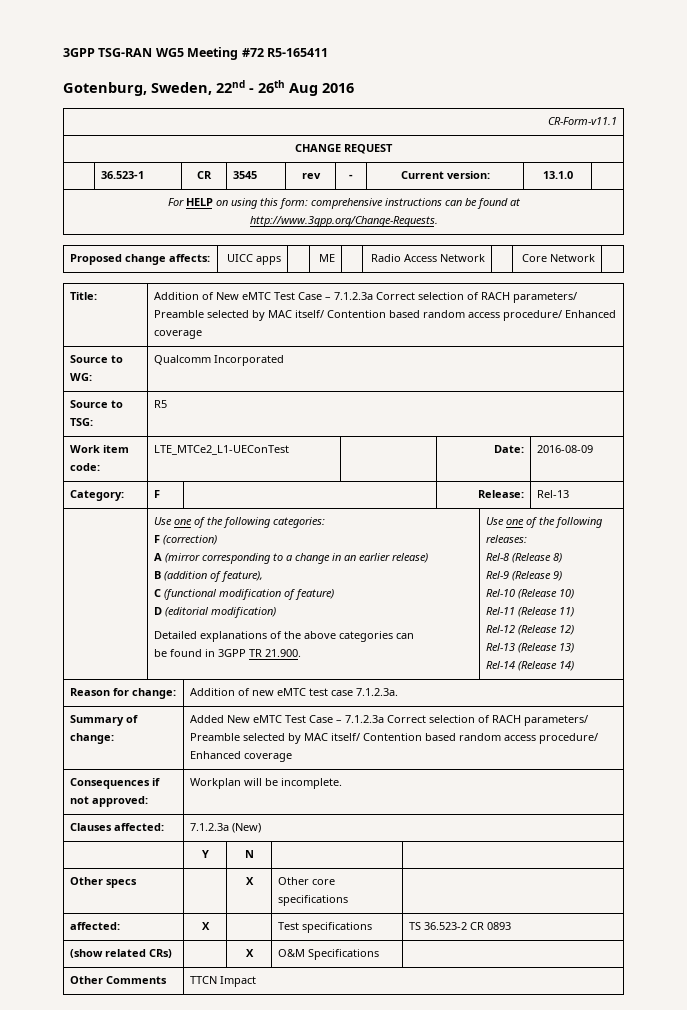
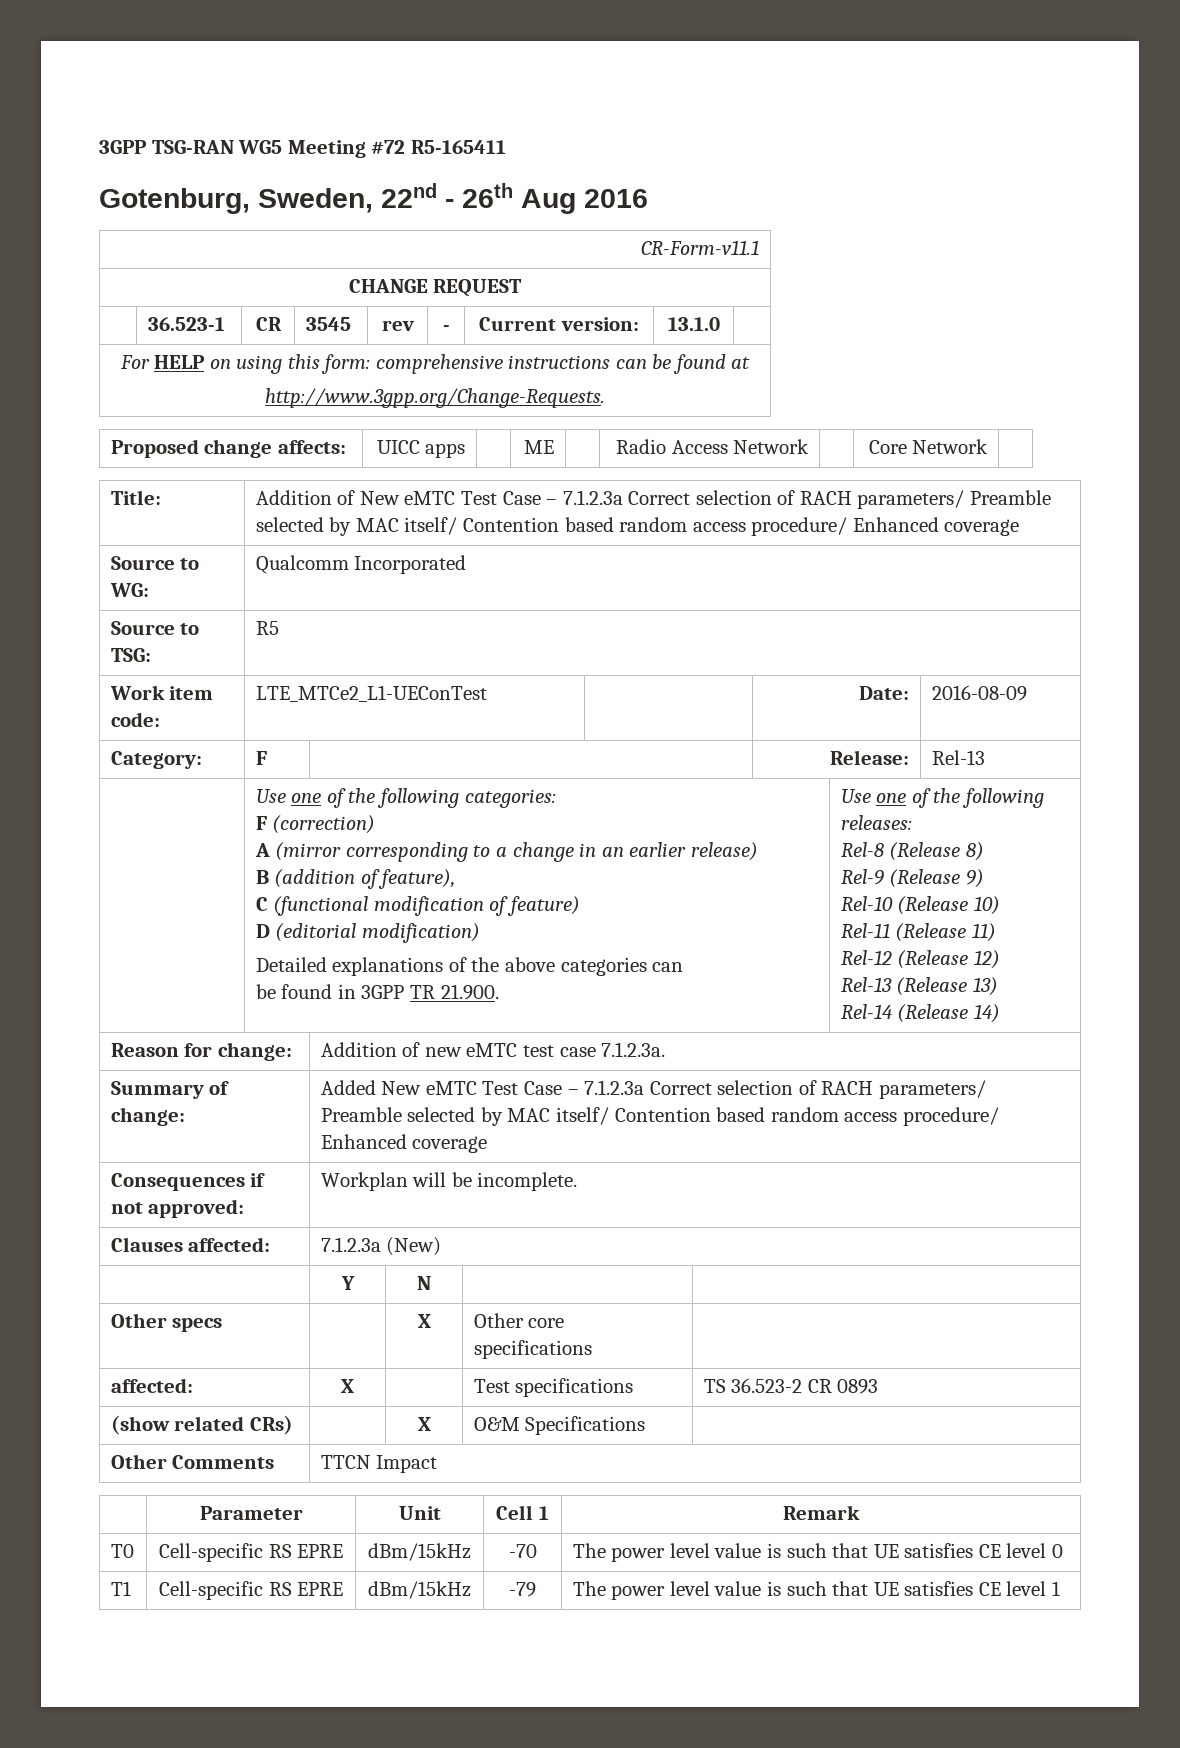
+ | Parameter | Unit | Cell 1 | Remark
+ T0 | Cell-specific RS EPRE | dBm/15kHz | -70 | The power level value is such that UE satisfies CE level 0
+ T1 | Cell-specific RS EPRE | dBm/15kHz | -79 | The power level value is such that UE satisfies CE level 1

